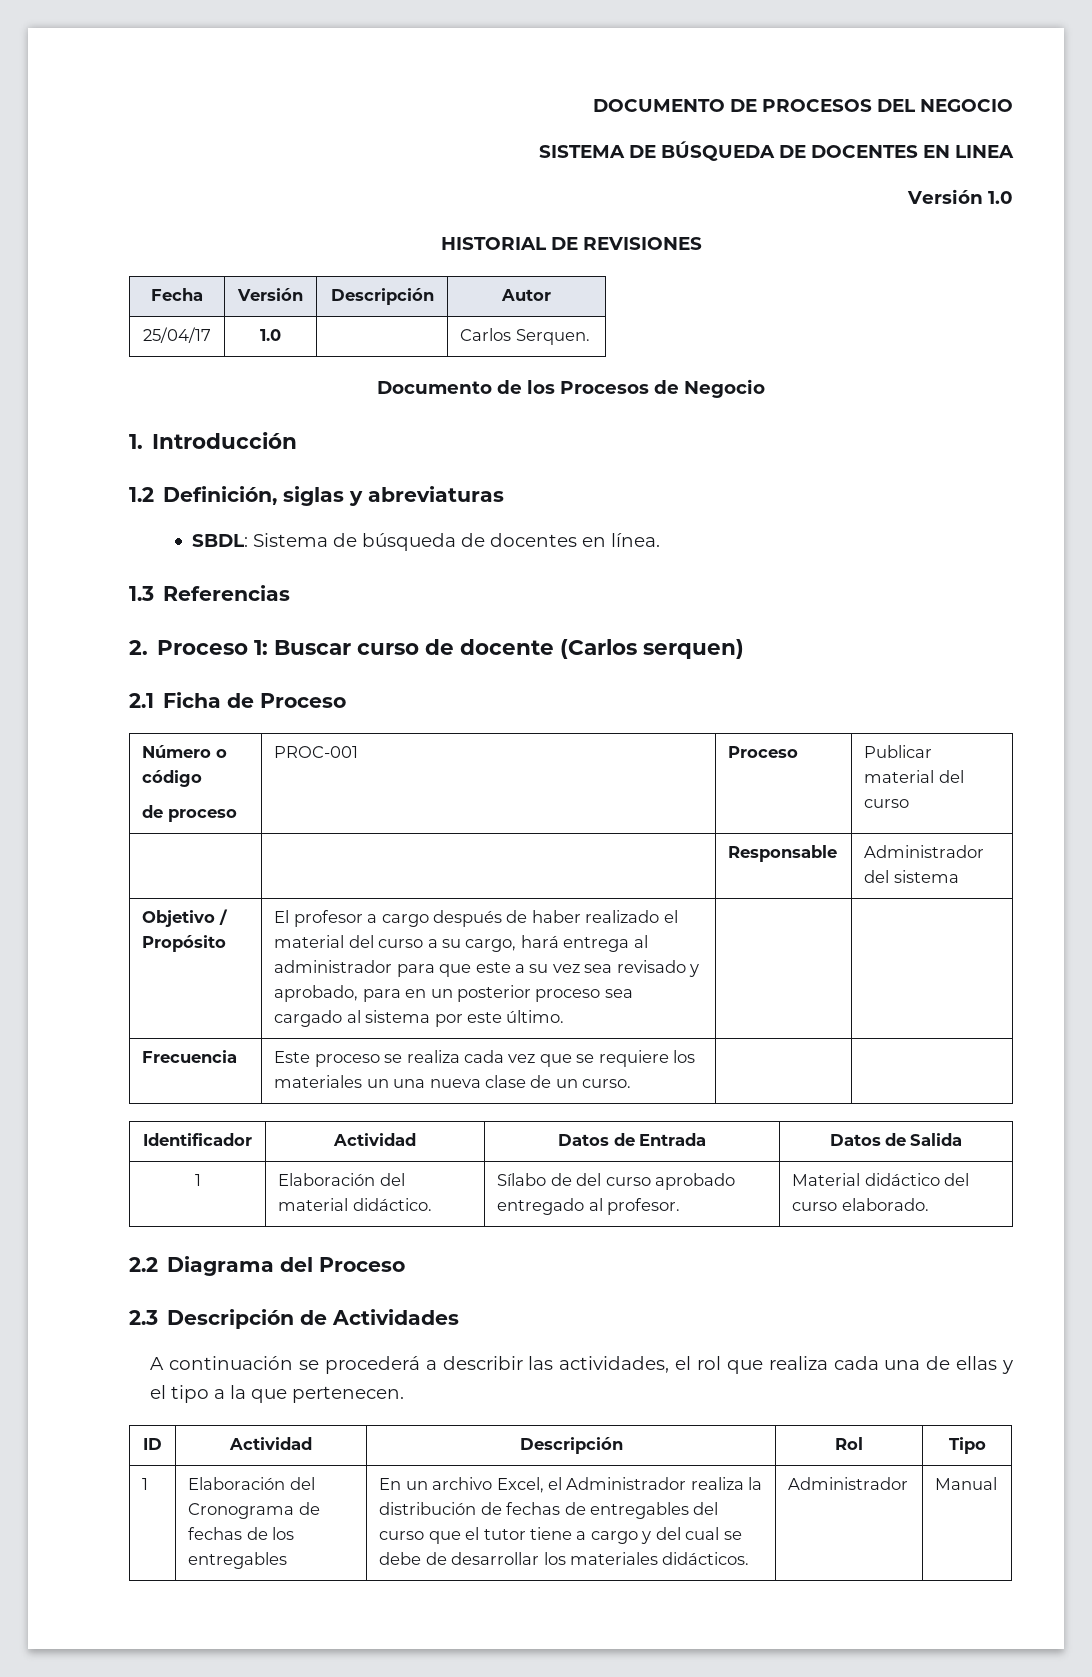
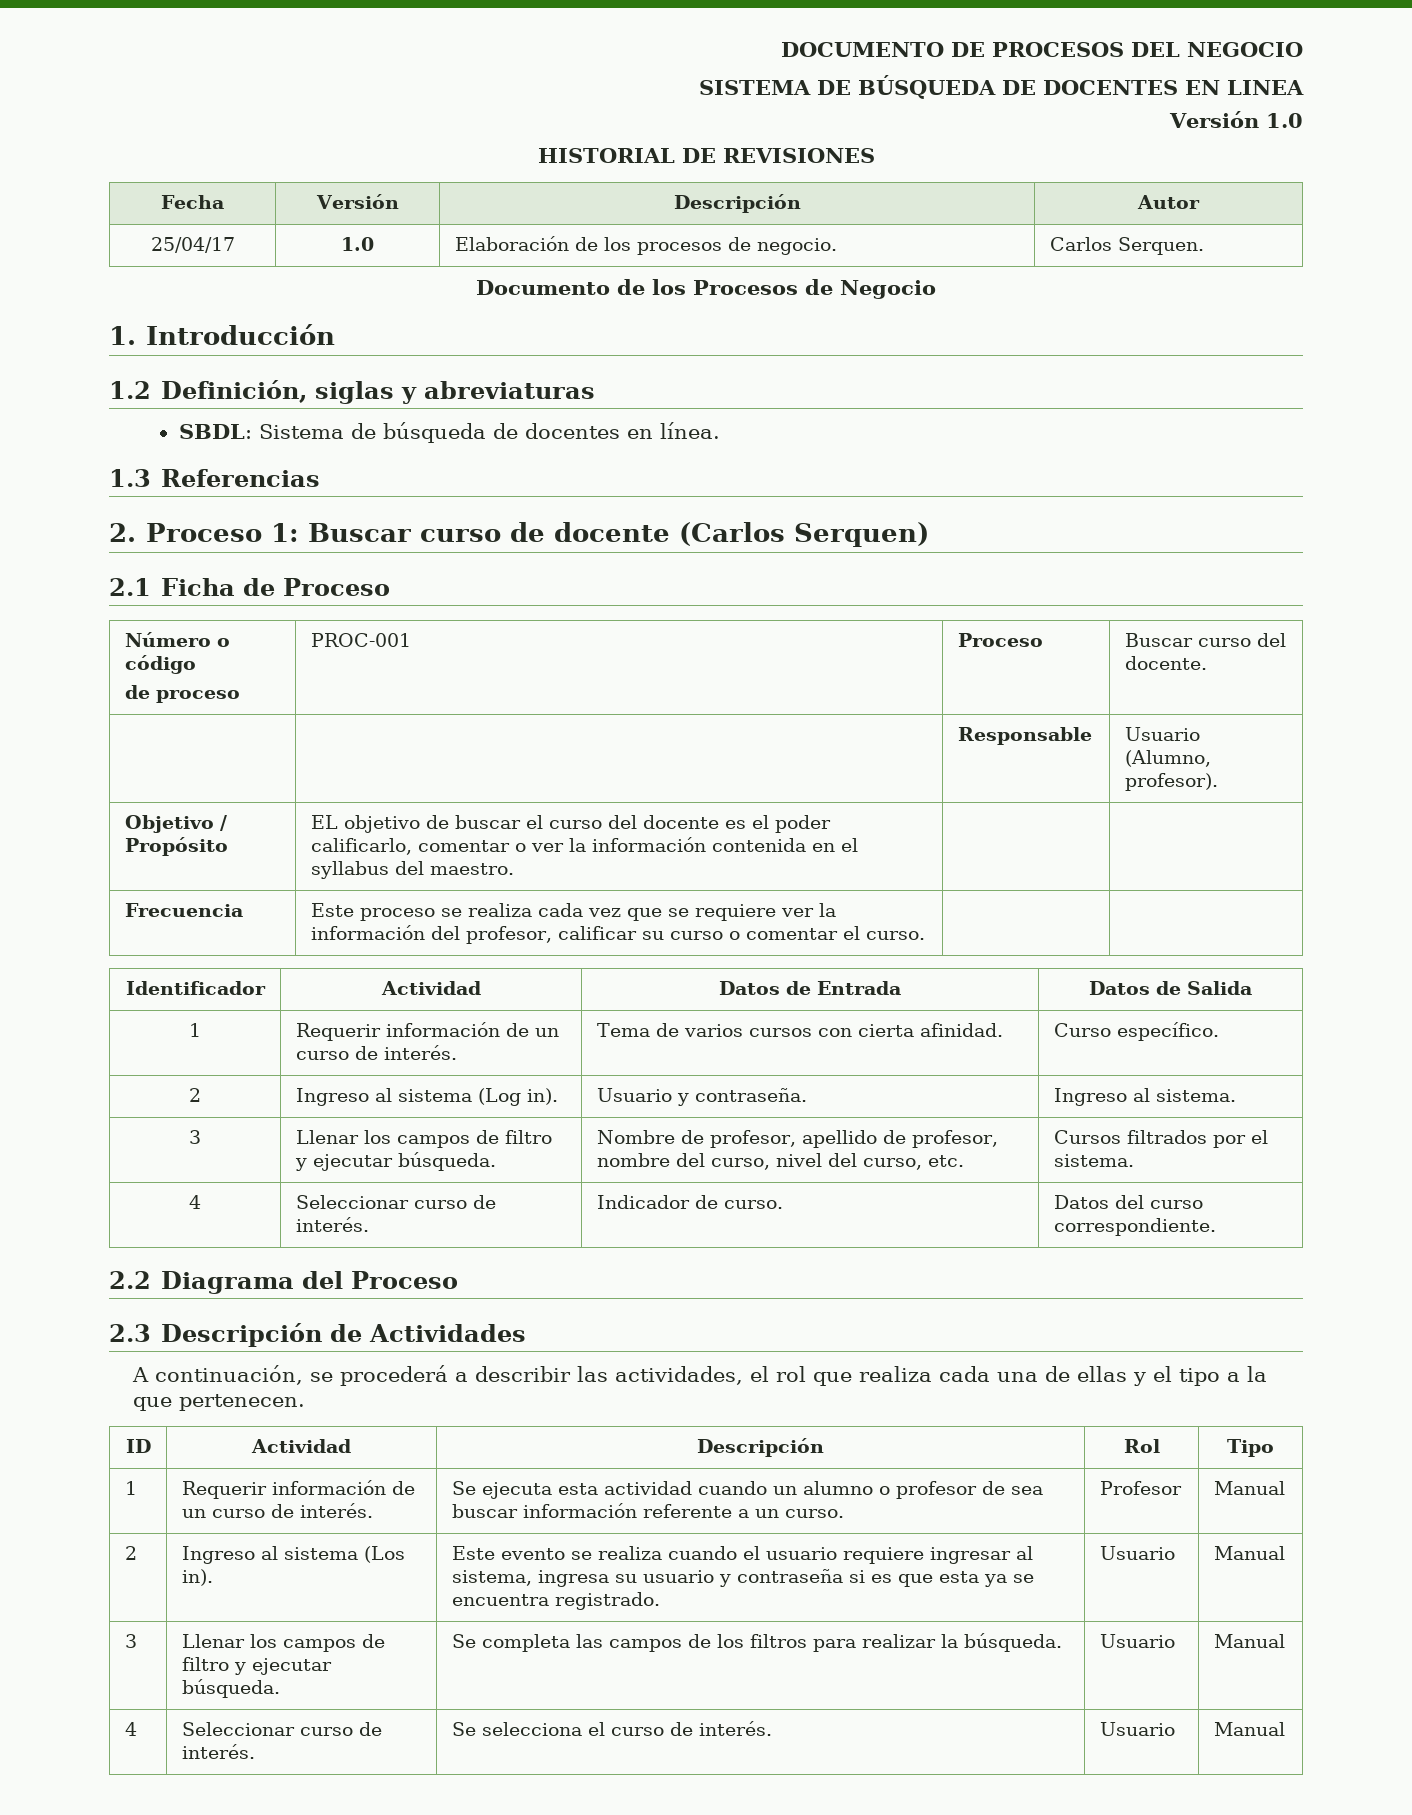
- 25/04/17 | 1.0 | | Carlos Serquen.
+ 25/04/17 | 1.0 | Elaboración de los procesos de negocio. | Carlos Serquen.
- 2. Proceso 1: Buscar curso de docente (Carlos serquen)
+ 2. Proceso 1: Buscar curso de docente (Carlos Serquen)
  Número o código
- de proceso | PROC-001 | Proceso | Publicar material del curso
- | | Responsable | Administrador del sistema
- Objetivo / Propósito | El profesor a cargo después de haber realizado el material del curso a su cargo, hará entrega al administrador para que este a su vez sea revisado y aprobado, para en un posterior proceso sea cargado al sistema por este último.
+ de proceso | PROC-001 | Proceso | Buscar curso del docente.
+ | | Responsable | Usuario (Alumno, profesor).
+ Objetivo / Propósito | EL objetivo de buscar el curso del docente es el poder calificarlo, comentar o ver la información contenida en el syllabus del maestro. | |
- Frecuencia | Este proceso se realiza cada vez que se requiere los materiales un una nueva clase de un curso. | |
+ Frecuencia | Este proceso se realiza cada vez que se requiere ver la información del profesor, calificar su curso o comentar el curso. | |
- 1 | Elaboración del material didáctico. | Sílabo de del curso aprobado entregado al profesor. | Material didáctico del curso elaborado.
+ 1 | Requerir información de un curso de interés. | Tema de varios cursos con cierta afinidad. | Curso específico.
+ 2 | Ingreso al sistema (Log in). | Usuario y contraseña. | Ingreso al sistema.
+ 3 | Llenar los campos de filtro y ejecutar búsqueda. | Nombre de profesor, apellido de profesor, nombre del curso, nivel del curso, etc. | Cursos filtrados por el sistema.
+ 4 | Seleccionar curso de interés. | Indicador de curso. | Datos del curso correspondiente.
- A continuación se procederá a describir las actividades, el rol que realiza cada una de ellas y el tipo a la que pertenecen.
+ A continuación, se procederá a describir las actividades, el rol que realiza cada una de ellas y el tipo a la que pertenecen.
- Elaboración del Cronograma de fechas de los entregables | En un archivo Excel, el Administrador realiza la distribución de fechas de entregables del curso que el tutor tiene a cargo y del cual se debe de desarrollar los materiales didácticos. | Administrador | Manual
+ Requerir información de un curso de interés. | Se ejecuta esta actividad cuando un alumno o profesor de sea buscar información referente a un curso. | Profesor | Manual
+ 2 | Ingreso al sistema (Los in). | Este evento se realiza cuando el usuario requiere ingresar al sistema, ingresa su usuario y contraseña si es que esta ya se encuentra registrado. | Usuario | Manual
+ 3 | Llenar los campos de filtro y ejecutar búsqueda. | Se completa las campos de los filtros para realizar la búsqueda. | Usuario | Manual
+ 4 | Seleccionar curso de interés. | Se selecciona el curso de interés. | Usuario | Manual

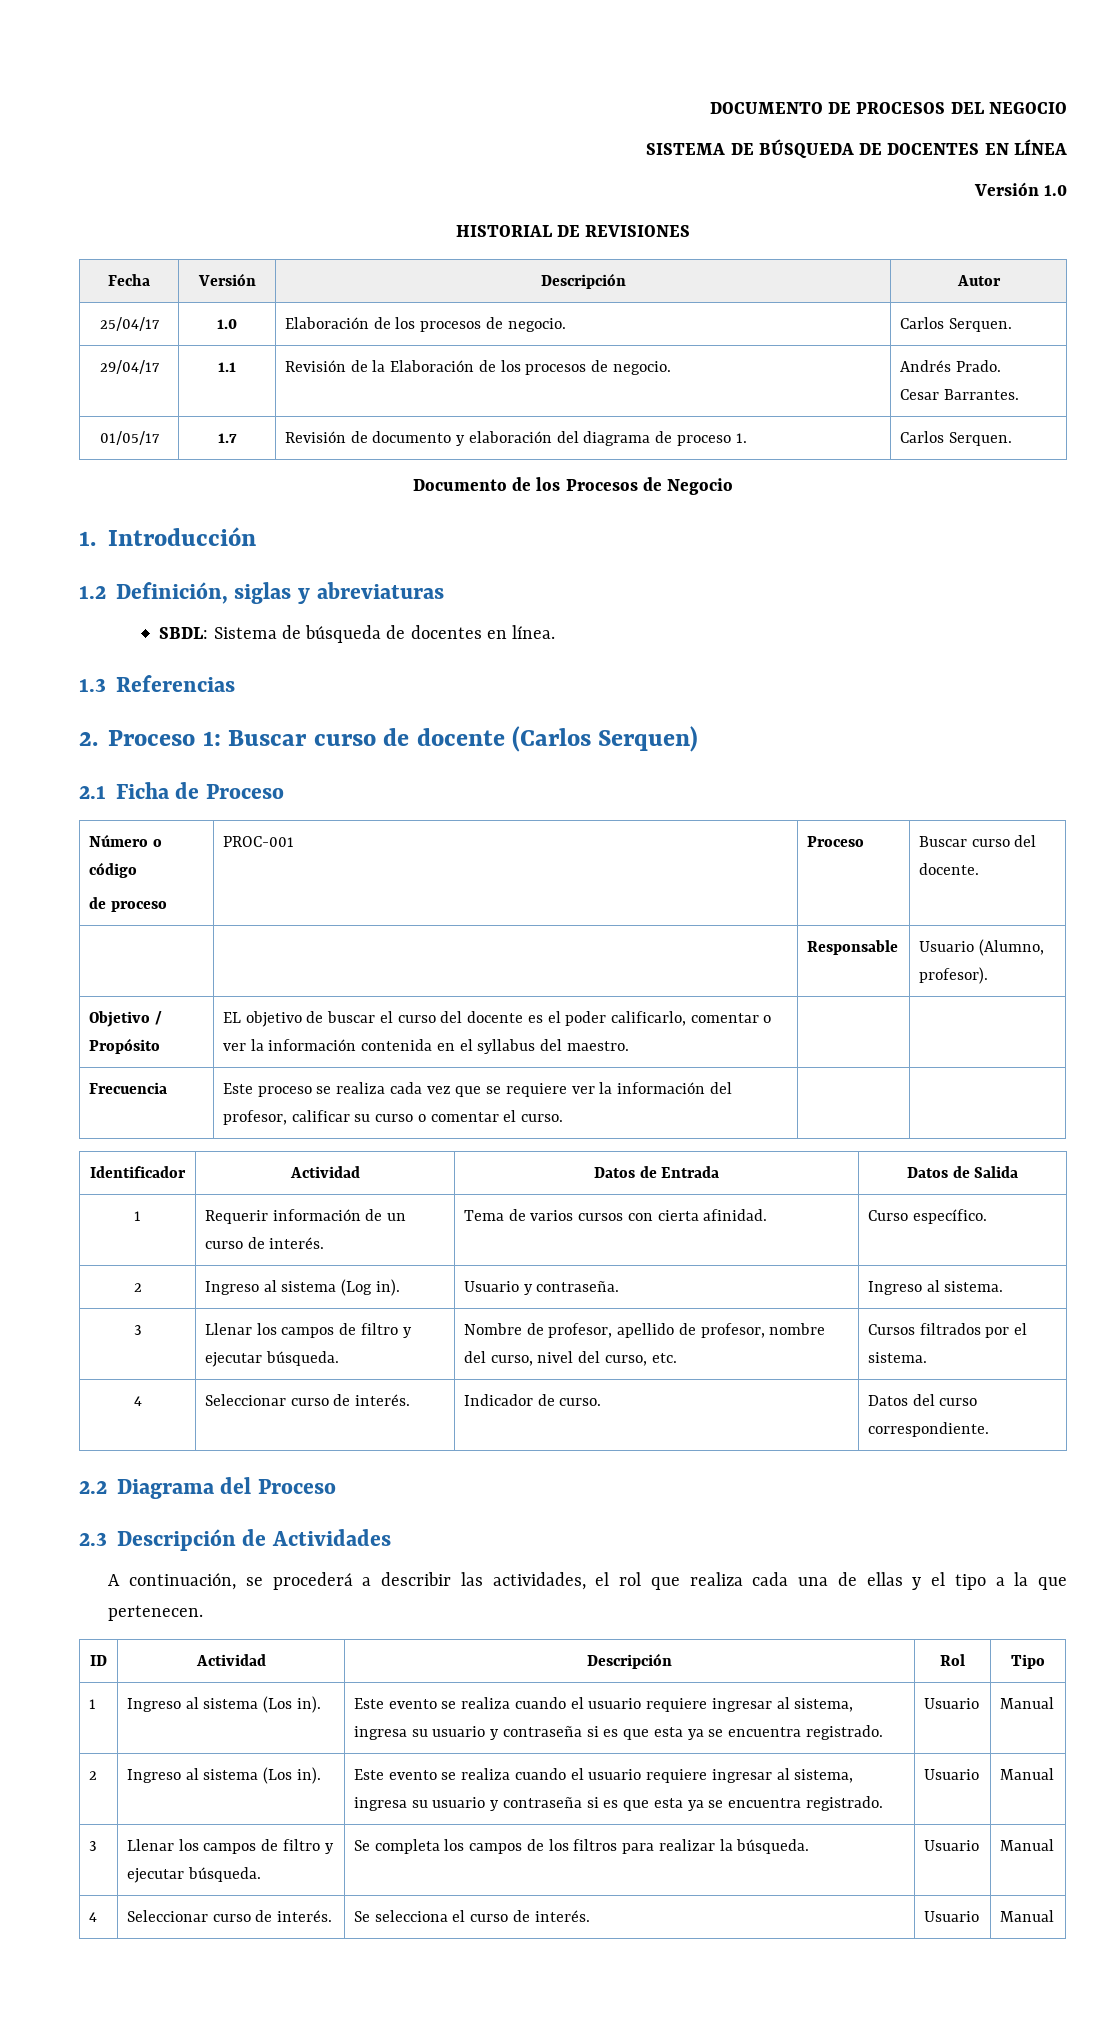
- SISTEMA DE BÚSQUEDA DE DOCENTES EN LINEA
+ SISTEMA DE BÚSQUEDA DE DOCENTES EN LÍNEA
+ 29/04/17 | 1.1 | Revisión de la Elaboración de los procesos de negocio. | Andrés Prado.
+ Cesar Barrantes.
+ 01/05/17 | 1.7 | Revisión de documento y elaboración del diagrama de proceso 1. | Carlos Serquen.
- 1 | Requerir información de un curso de interés. | Se ejecuta esta actividad cuando un alumno o profesor de sea buscar información referente a un curso. | Profesor | Manual
+ 1 | Ingreso al sistema (Los in). | Este evento se realiza cuando el usuario requiere ingresar al sistema, ingresa su usuario y contraseña si es que esta ya se encuentra registrado. | Usuario | Manual
- 3 | Llenar los campos de filtro y ejecutar búsqueda. | Se completa las campos de los filtros para realizar la búsqueda. | Usuario | Manual
+ 3 | Llenar los campos de filtro y ejecutar búsqueda. | Se completa los campos de los filtros para realizar la búsqueda. | Usuario | Manual

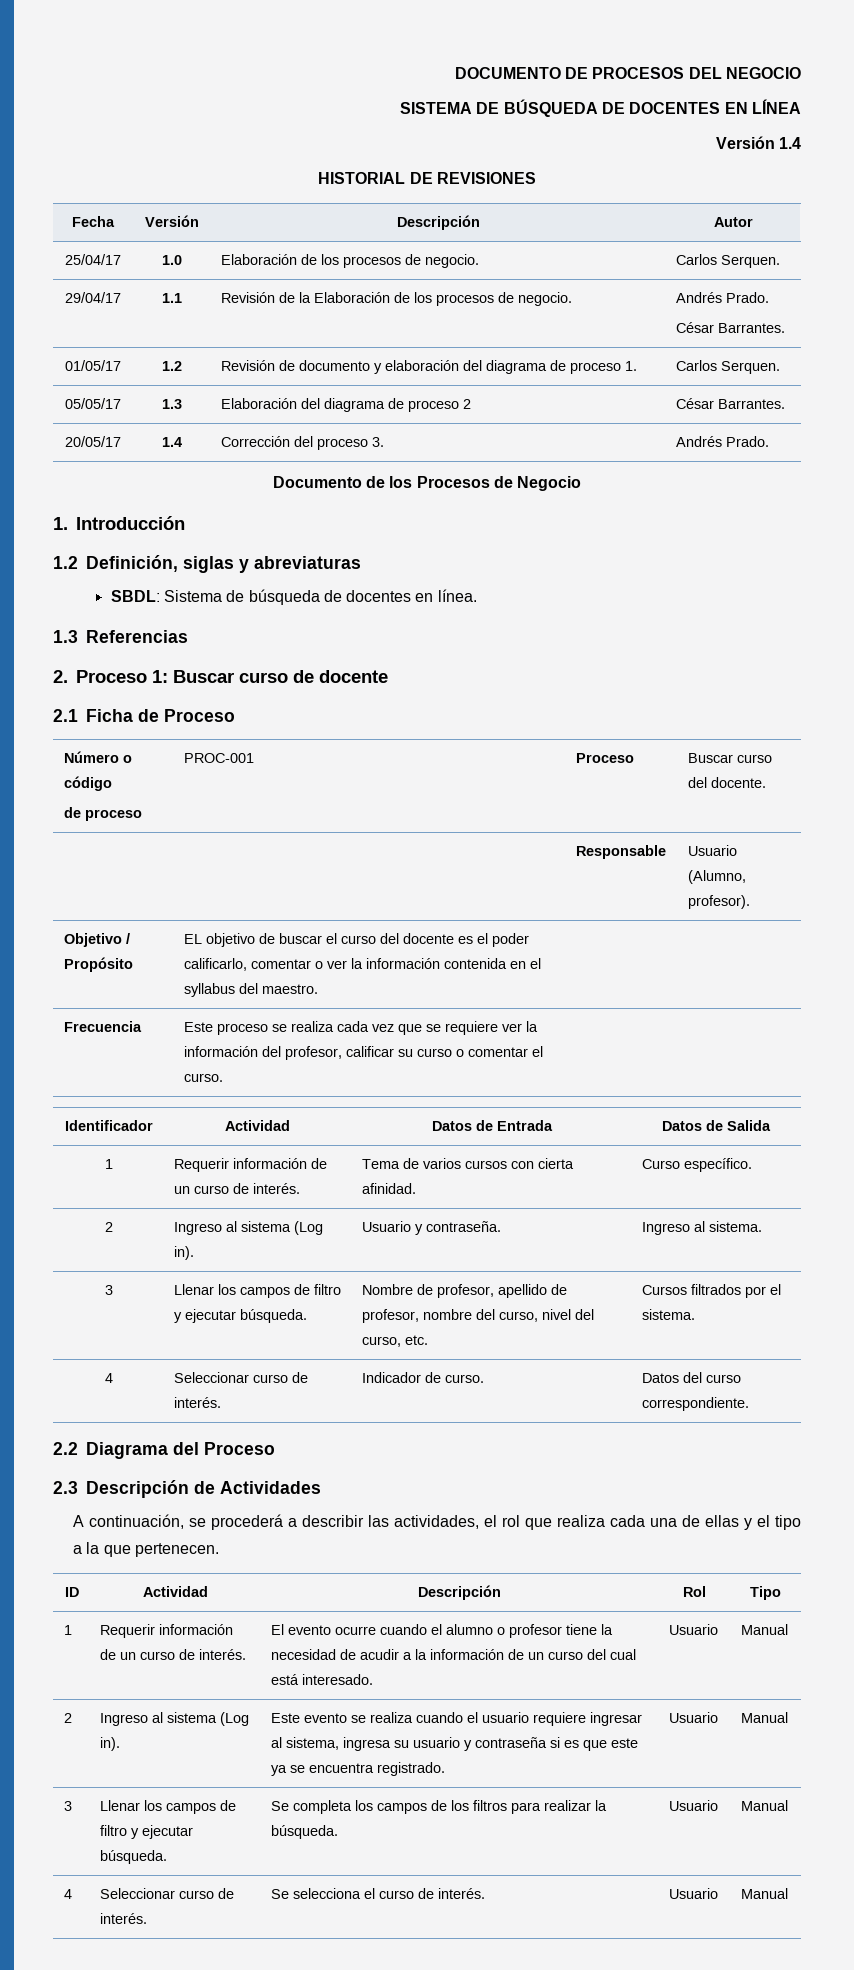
- Versión 1.0
+ Versión 1.4
  29/04/17 | 1.1 | Revisión de la Elaboración de los procesos de negocio. | Andrés Prado.
- Cesar Barrantes.
+ César Barrantes.
- 01/05/17 | 1.7 | Revisión de documento y elaboración del diagrama de proceso 1. | Carlos Serquen.
+ 01/05/17 | 1.2 | Revisión de documento y elaboración del diagrama de proceso 1. | Carlos Serquen.
+ 05/05/17 | 1.3 | Elaboración del diagrama de proceso 2 | César Barrantes.
+ 20/05/17 | 1.4 | Corrección del proceso 3. | Andrés Prado.
- 2. Proceso 1: Buscar curso de docente (Carlos Serquen)
+ 2. Proceso 1: Buscar curso de docente
- 1 | Ingreso al sistema (Los in). | Este evento se realiza cuando el usuario requiere ingresar al sistema, ingresa su usuario y contraseña si es que esta ya se encuentra registrado. | Usuario | Manual
- 2 | Ingreso al sistema (Los in). | Este evento se realiza cuando el usuario requiere ingresar al sistema, ingresa su usuario y contraseña si es que esta ya se encuentra registrado. | Usuario | Manual
+ 1 | Requerir información de un curso de interés. | El evento ocurre cuando el alumno o profesor tiene la necesidad de acudir a la información de un curso del cual está interesado. | Usuario | Manual
+ 2 | Ingreso al sistema (Log in). | Este evento se realiza cuando el usuario requiere ingresar al sistema, ingresa su usuario y contraseña si es que este ya se encuentra registrado. | Usuario | Manual

